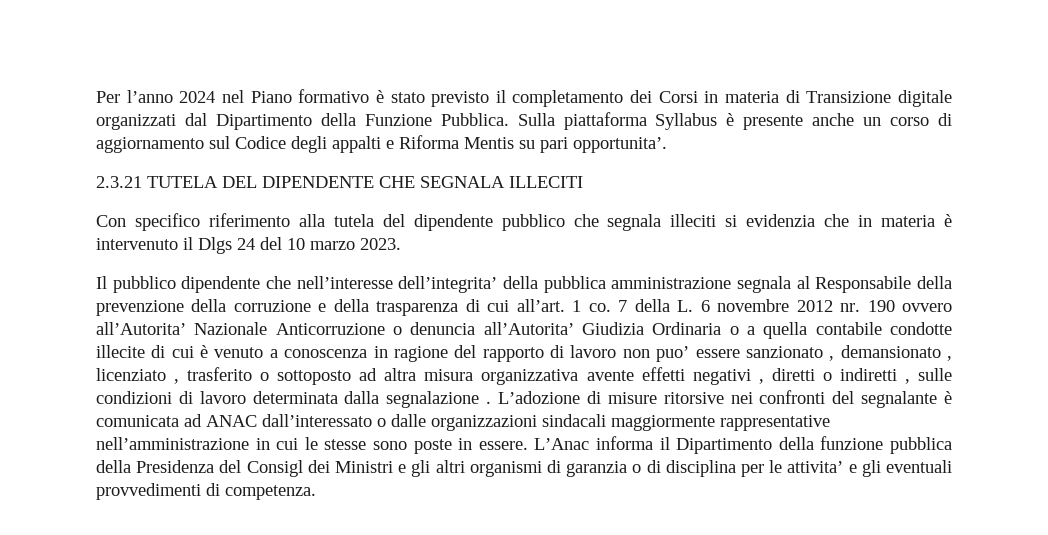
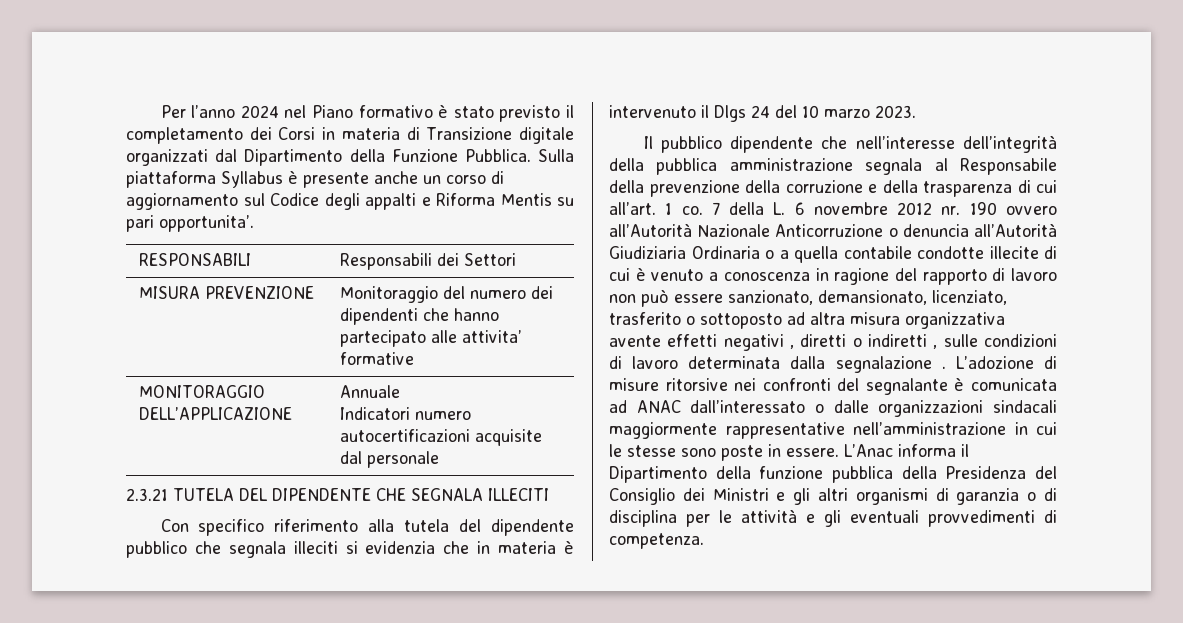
+ RESPONSABILI | Responsabili dei Settori
+ MISURA PREVENZIONE | Monitoraggio del numero dei dipendenti che hanno partecipato alle attivita’ formative
+ MONITORAGGIO DELL’APPLICAZIONE | Annuale
+ Indicatori numero autocertificazioni acquisite dal personale
- Il pubblico dipendente che nell’interesse dell’integrita’ della pubblica amministrazione segnala al Responsabile della prevenzione della corruzione e della trasparenza di cui all’art.
+ Il pubblico dipendente che nell’interesse dell’integrità della pubblica amministrazione segnala al Responsabile della prevenzione della corruzione e della trasparenza di cui all’art.
- 7 della L. 6 novembre 2012 nr. 190 ovvero all’Autorita’ Nazionale Anticorruzione o denuncia all’Autorita’ Giudizia Ordinaria o a quella contabile condotte illecite di cui è venuto a conoscenza in ragione del rapporto di lavoro non puo’ essere sanzionato , demansionato , licenziato , trasferito o sottoposto ad altra misura organizzativa avente effetti negativi , diretti o indiretti , sulle condizioni di lavoro determinata dalla segnalazione .
+ 7 della L. 6 novembre 2012 nr. 190 ovvero all’Autorità Nazionale Anticorruzione o denuncia all’Autorità Giudiziaria Ordinaria o a quella contabile condotte illecite di cui è venuto a conoscenza in ragione del rapporto di lavoro non può essere sanzionato, demansionato, licenziato, trasferito o sottoposto ad altra misura organizzativa avente effetti negativi , diretti o indiretti , sulle condizioni di lavoro determinata dalla segnalazione .
- L’Anac informa il Dipartimento della funzione pubblica della Presidenza del Consigl dei Ministri e gli altri organismi di garanzia o di disciplina per le attivita’ e gli eventuali provvedimenti di competenza.
+ L’Anac informa il Dipartimento della funzione pubblica della Presidenza del Consiglio dei Ministri e gli altri organismi di garanzia o di disciplina per le attività e gli eventuali provvedimenti di competenza.

